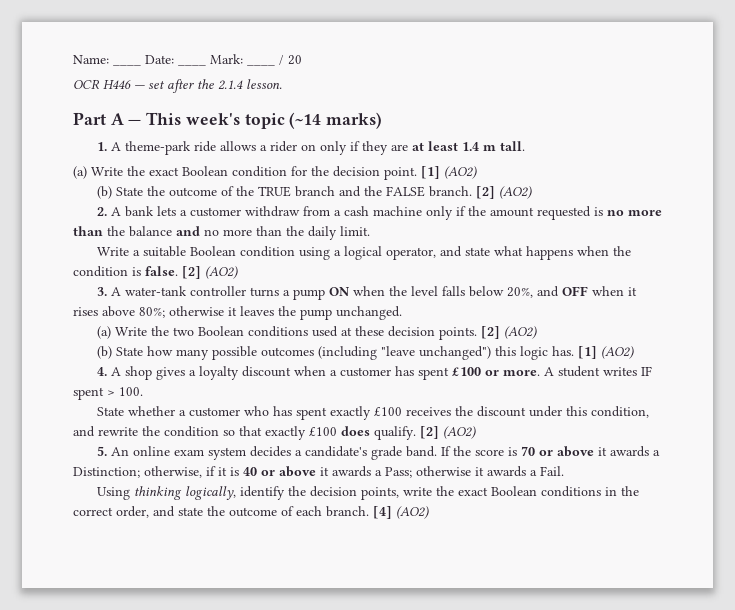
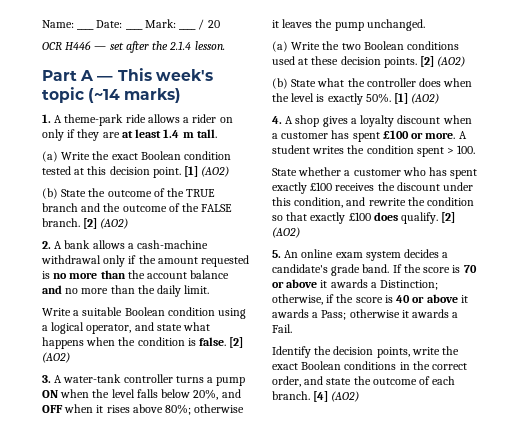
- (a) Write the exact Boolean condition for the decision point.
+ (a) Write the exact Boolean condition tested at this decision point.
- (b) State the outcome of the TRUE branch and the FALSE branch.
+ (b) State the outcome of the TRUE branch and the outcome of the FALSE branch.
- 2. A bank lets a customer withdraw from a cash machine only if the amount requested is no more than the balance and no more than the daily limit.
+ 2. A bank allows a cash-machine withdrawal only if the amount requested is no more than the account balance and no more than the daily limit.
- (b) State how many possible outcomes (including "leave unchanged") this logic has.
+ (b) State what the controller does when the level is exactly 50%.
- A student writes IF spent > 100.
+ A student writes the condition spent > 100.
- If the score is 70 or above it awards a Distinction; otherwise, if it is 40 or above it awards a Pass; otherwise it awards a Fail.
+ If the score is 70 or above it awards a Distinction; otherwise, if the score is 40 or above it awards a Pass; otherwise it awards a Fail.
- Using thinking logically, identify the decision points, write the exact Boolean conditions in the correct order, and state the outcome of each branch.
+ Identify the decision points, write the exact Boolean conditions in the correct order, and state the outcome of each branch.

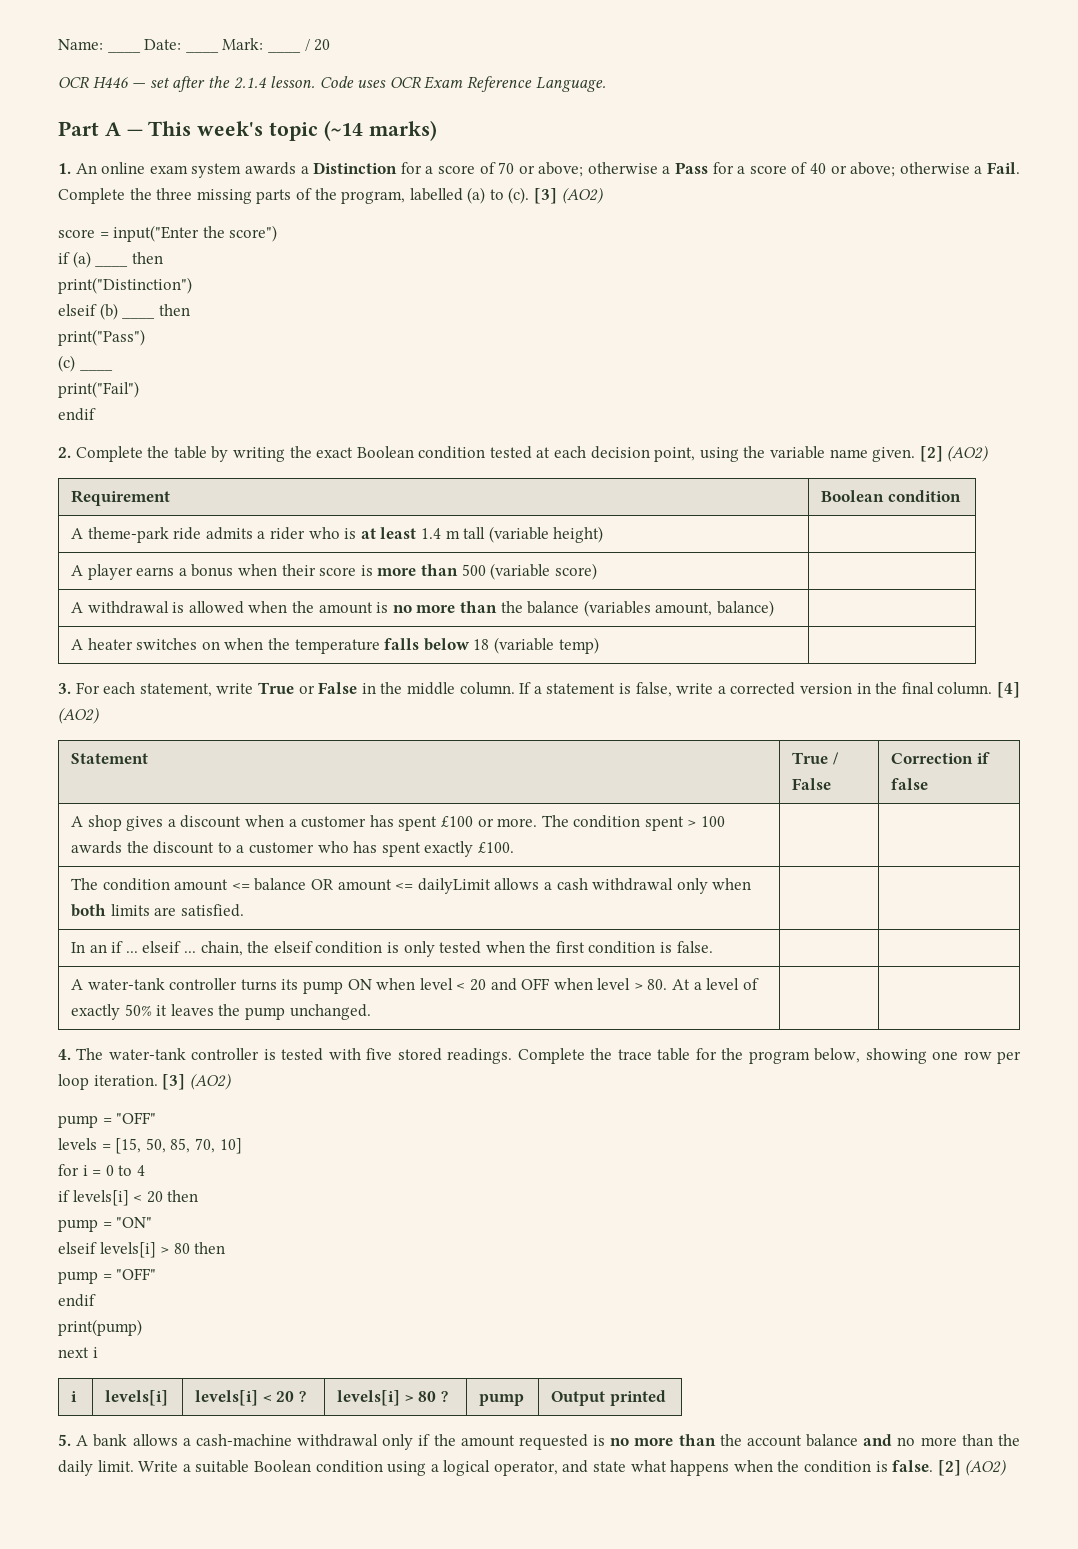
+ Code uses OCR Exam Reference Language.
- 1. A theme-park ride allows a rider on only if they are at least 1.4 m tall.
- (a) Write the exact Boolean condition tested at this decision point. [1] (AO2)
- (b) State the outcome of the TRUE branch and the outcome of the FALSE branch. [2] (AO2)
- 2. A bank allows a cash-machine withdrawal only if the amount requested is no more than the account balance and no more than the daily limit.
- Write a suitable Boolean condition using a logical operator, and state what happens when the condition is false.
+ 1. An online exam system awards a Distinction for a score of 70 or above; otherwise a Pass for a score of 40 or above; otherwise a Fail. Complete the three missing parts of the program, labelled (a) to (c). [3] (AO2)
+ score = input("Enter the score")
+ if (a) ____ then
+ print("Distinction")
+ elseif (b) ____ then
+ print("Pass")
+ (c) ____
+ print("Fail")
+ endif
+ 2. Complete the table by writing the exact Boolean condition tested at each decision point, using the variable name given. [2] (AO2)
+ Requirement | Boolean condition
+ A theme-park ride admits a rider who is at least 1.4 m tall (variable height) |
+ A player earns a bonus when their score is more than 500 (variable score) |
+ A withdrawal is allowed when the amount is no more than the balance (variables amount, balance) |
+ A heater switches on when the temperature falls below 18 (variable temp) |
+ 3. For each statement, write True or False in the middle column. If a statement is false, write a corrected version in the final column. [4] (AO2)
+ Statement | True / False | Correction if false
+ A shop gives a discount when a customer has spent £100 or more. The condition spent > 100 awards the discount to a customer who has spent exactly £100. | |
+ The condition amount <= balance OR amount <= dailyLimit allows a cash withdrawal only when both limits are satisfied. | |
+ In an if ... elseif ... chain, the elseif condition is only tested when the first condition is false. | |
+ A water-tank controller turns its pump ON when level < 20 and OFF when level > 80. At a level of exactly 50% it leaves the pump unchanged. | |
+ 4. The water-tank controller is tested with five stored readings. Complete the trace table for the program below, showing one row per loop iteration. [3] (AO2)
+ pump = "OFF"
+ levels = [15, 50, 85, 70, 10]
+ for i = 0 to 4
+ if levels[i] < 20 then
+ pump = "ON"
+ elseif levels[i] > 80 then
+ pump = "OFF"
+ endif
+ print(pump)
+ next i
+ i | levels[i] | levels[i] < 20 ? | levels[i] > 80 ? | pump | Output printed
+ 5. A bank allows a cash-machine withdrawal only if the amount requested is no more than the account balance and no more than the daily limit. Write a suitable Boolean condition using a logical operator, and state what happens when the condition is false.
- 3. A water-tank controller turns a pump ON when the level falls below 20%, and OFF when it rises above 80%; otherwise it leaves the pump unchanged.
- (a) Write the two Boolean conditions used at these decision points. [2] (AO2)
- (b) State what the controller does when the level is exactly 50%. [1] (AO2)
- 4. A shop gives a loyalty discount when a customer has spent £100 or more. A student writes the condition spent > 100.
- State whether a customer who has spent exactly £100 receives the discount under this condition, and rewrite the condition so that exactly £100 does qualify. [2] (AO2)
- 5. An online exam system decides a candidate's grade band. If the score is 70 or above it awards a Distinction; otherwise, if the score is 40 or above it awards a Pass; otherwise it awards a Fail.
- Identify the decision points, write the exact Boolean conditions in the correct order, and state the outcome of each branch. [4] (AO2)

